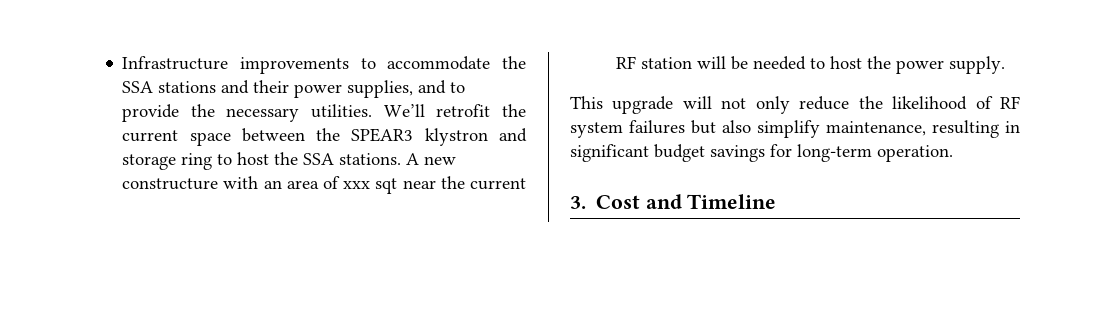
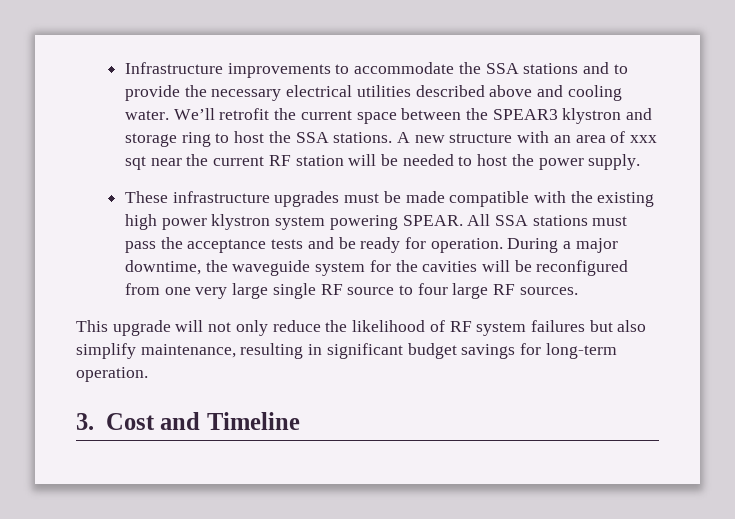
- Infrastructure improvements to accommodate the SSA stations and their power supplies, and to provide the necessary utilities.
+ Infrastructure improvements to accommodate the SSA stations and to provide the necessary electrical utilities described above and cooling water.
- A new constructure with an area of xxx sqt near the current RF station will be needed to host the power supply.
+ A new structure with an area of xxx sqt near the current RF station will be needed to host the power supply.
+ These infrastructure upgrades must be made compatible with the existing high power klystron system powering SPEAR. All SSA stations must pass the acceptance tests and be ready for operation. During a major downtime, the waveguide system for the cavities will be reconfigured from one very large single RF source to four large RF sources.

